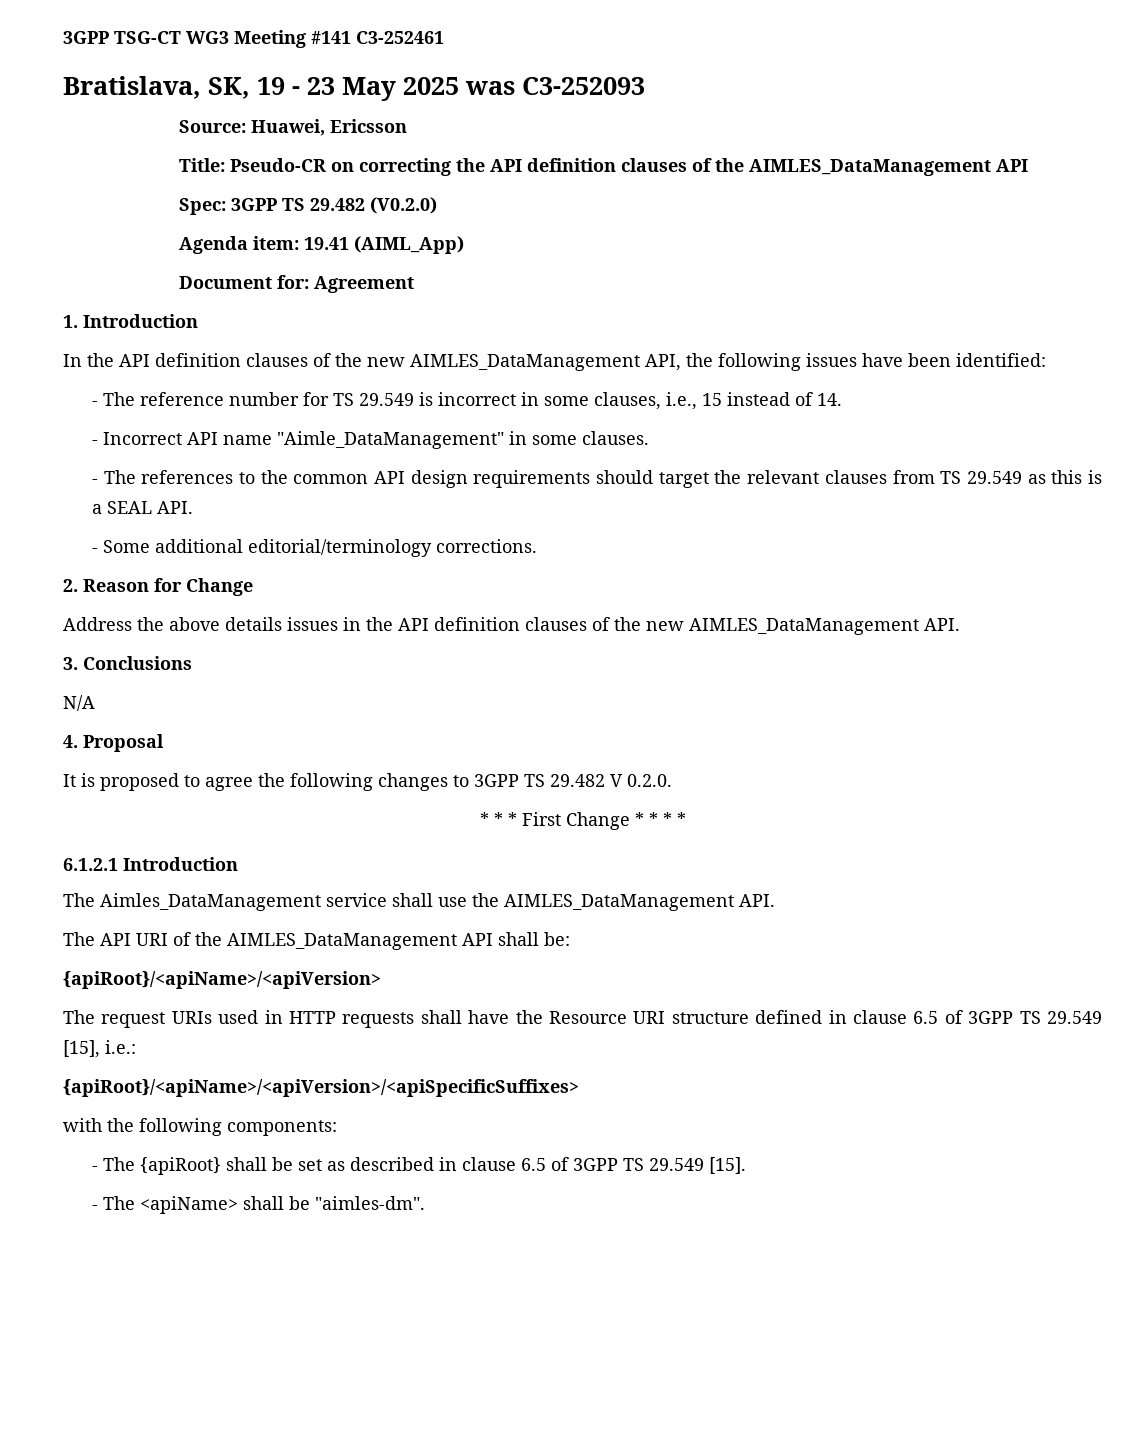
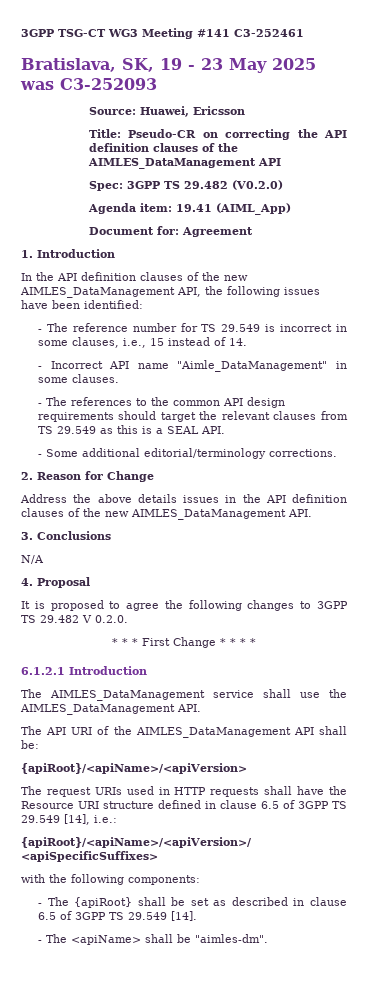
- The Aimles_DataManagement service shall use the AIMLES_DataManagement API.
+ The AIMLES_DataManagement service shall use the AIMLES_DataManagement API.
- The request URIs used in HTTP requests shall have the Resource URI structure defined in clause 6.5 of 3GPP TS 29.549 [15], i.e.:
+ The request URIs used in HTTP requests shall have the Resource URI structure defined in clause 6.5 of 3GPP TS 29.549 [14], i.e.:
- - The {apiRoot} shall be set as described in clause 6.5 of 3GPP TS 29.549 [15].
+ - The {apiRoot} shall be set as described in clause 6.5 of 3GPP TS 29.549 [14].

